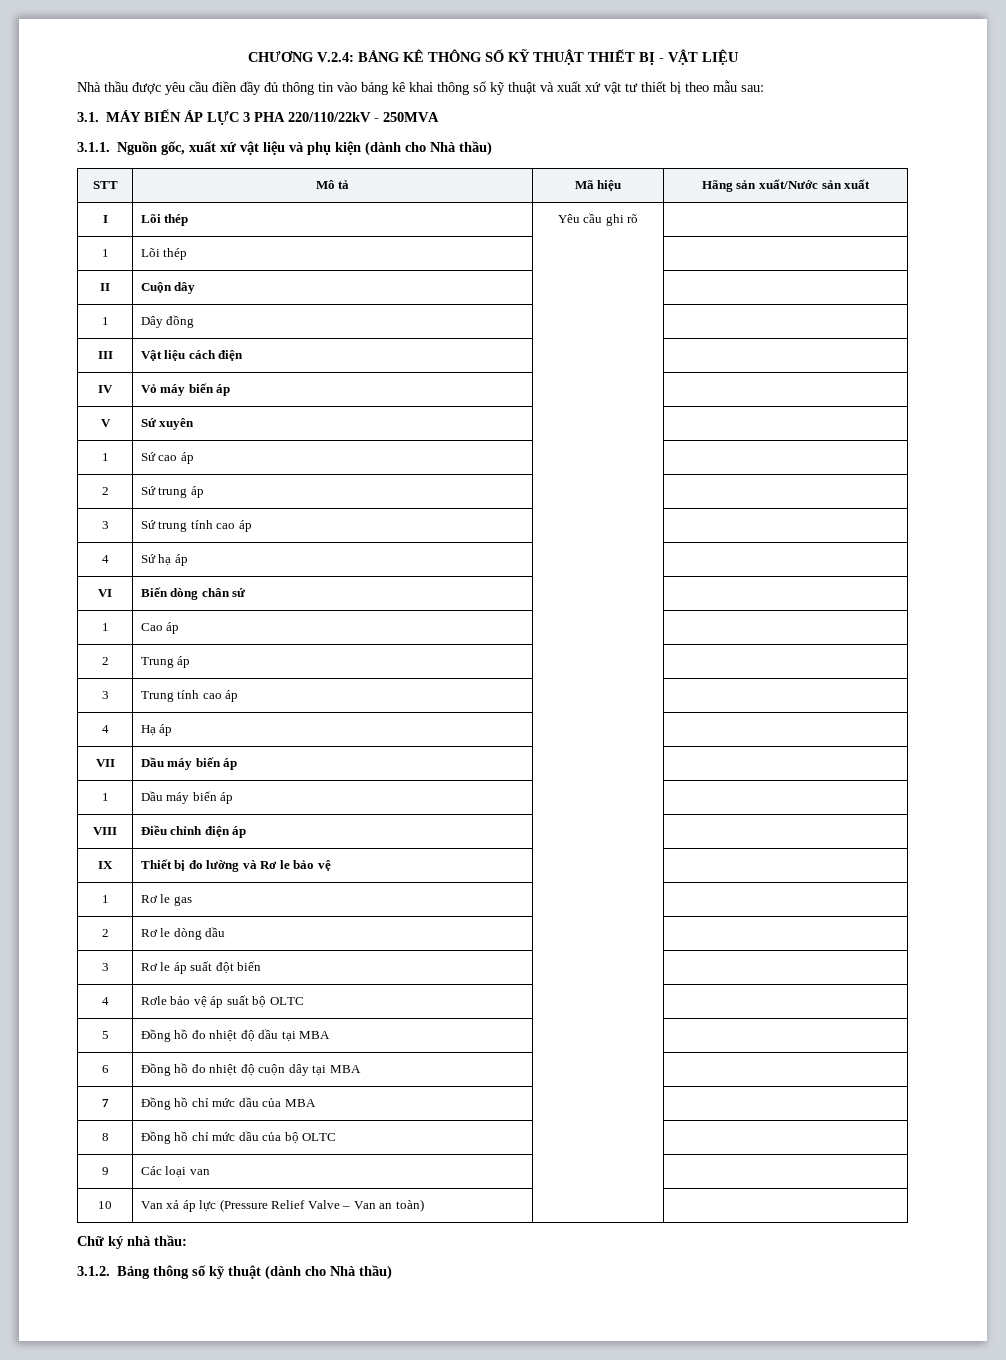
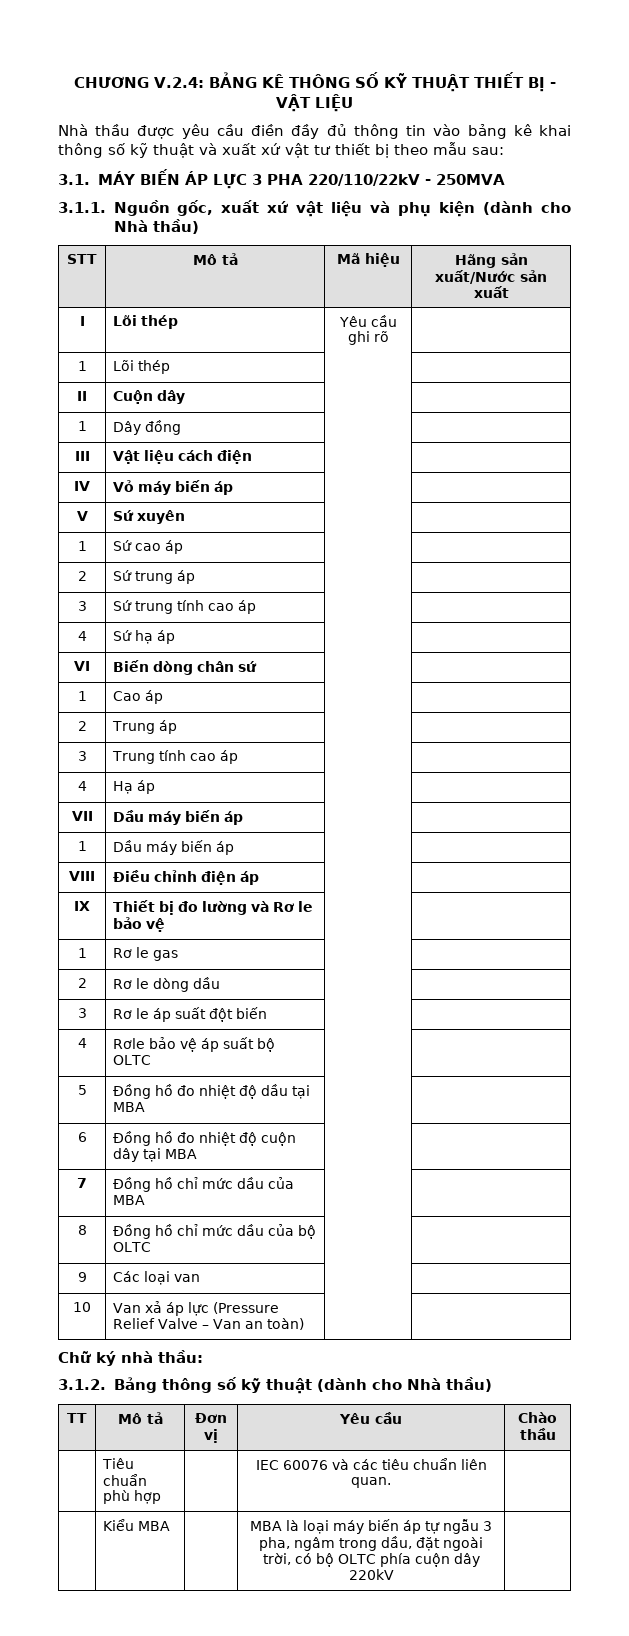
+ TT | Mô tả | Đơn vị | Yêu cầu | Chào thầu
+ | Tiêu chuẩn phù hợp | | IEC 60076 và các tiêu chuẩn liên quan. |
+ | Kiểu MBA | | MBA là loại máy biến áp tự ngẫu 3 pha, ngâm trong dầu, đặt ngoài trời, có bộ OLTC phía cuộn dây 220kV |

